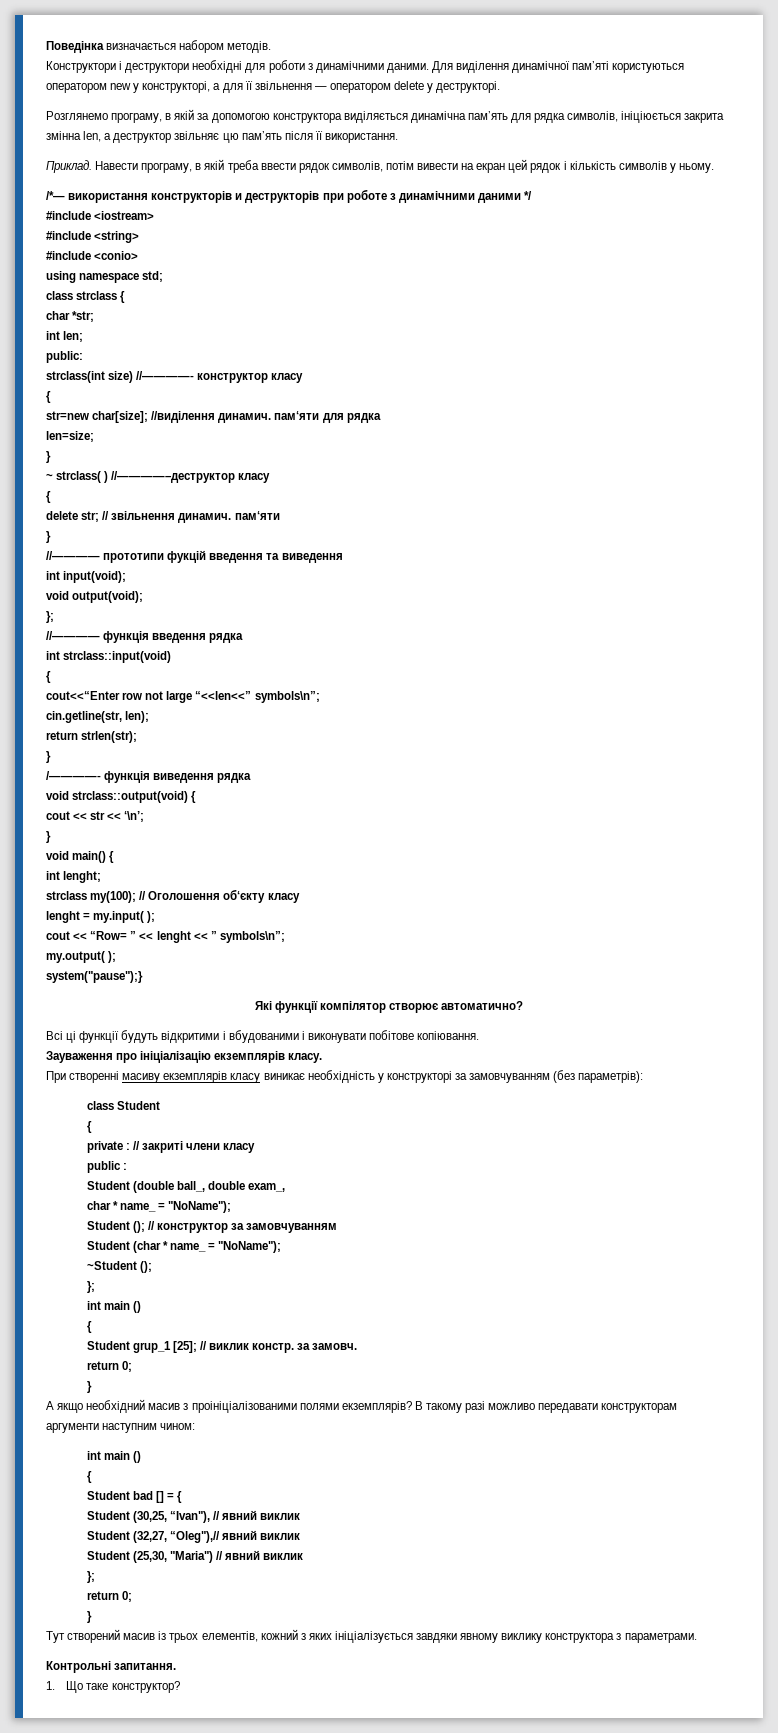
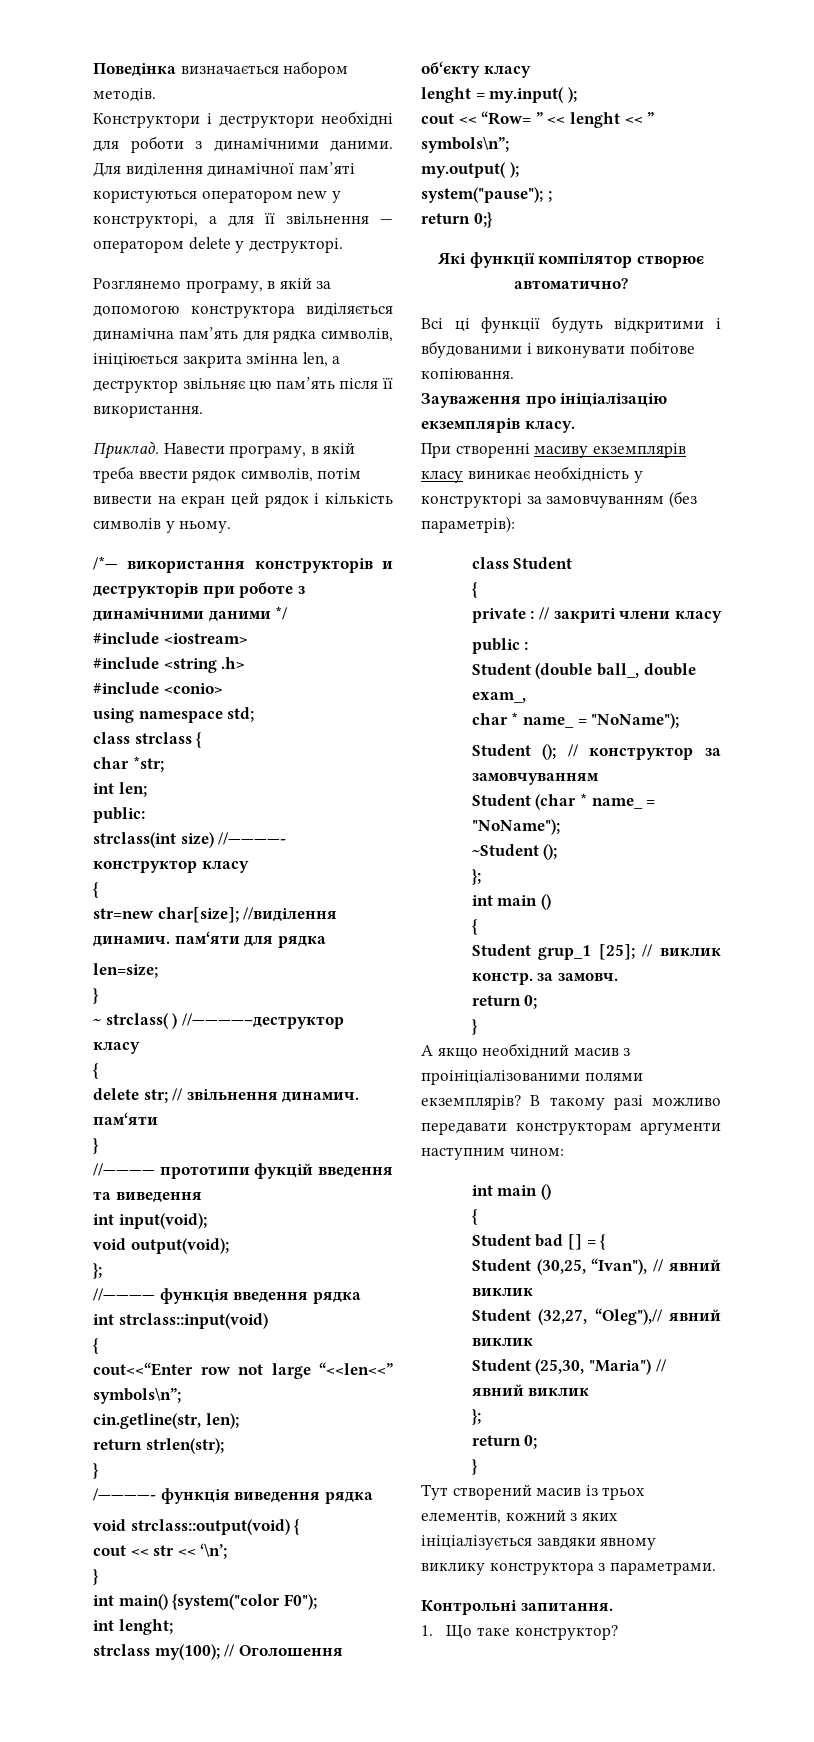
- #include <string>
+ #include <string .h>
- void main() {
+ int main() {system("color F0");
- system("pause");}
+ system("pause"); ;
+ return 0;}

